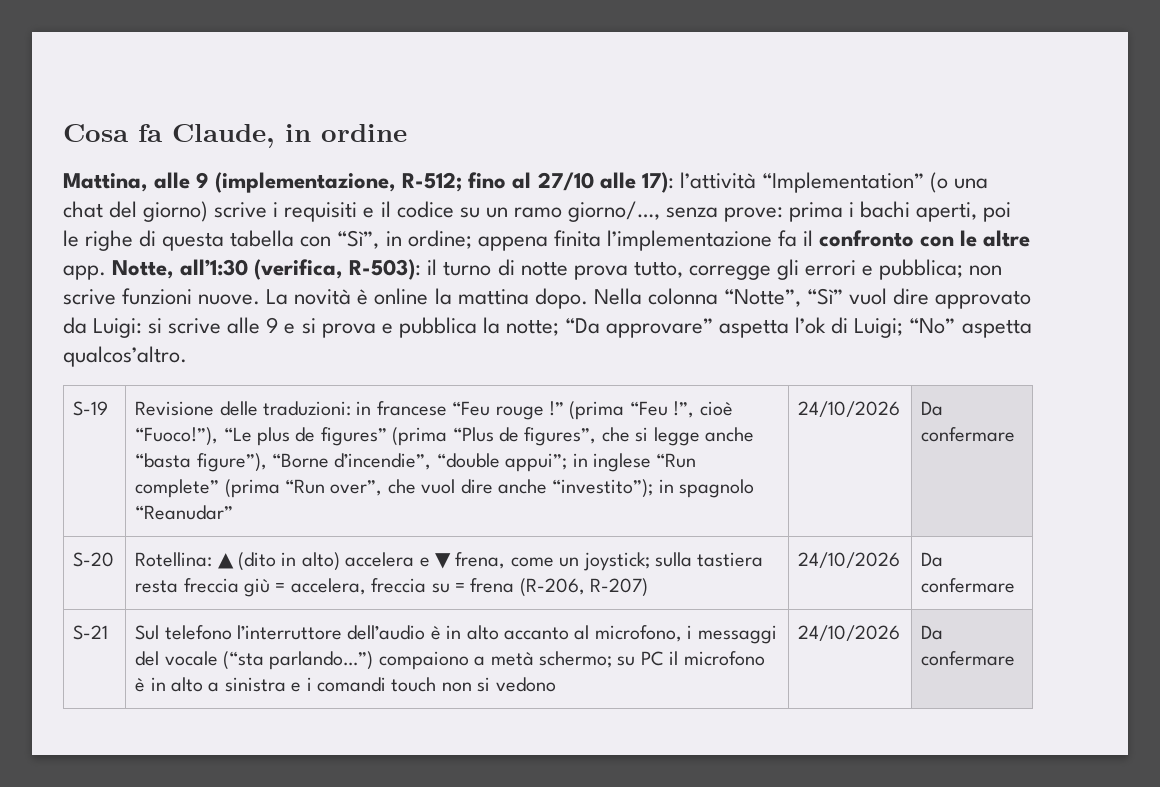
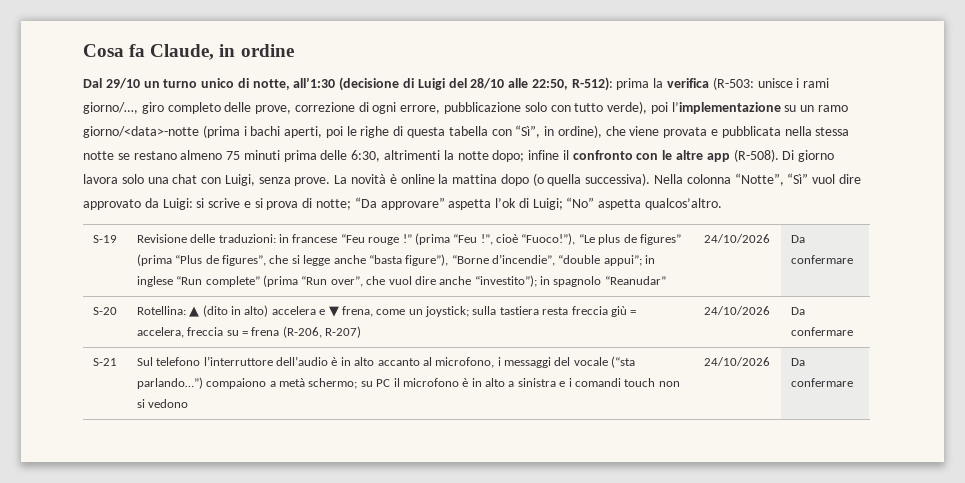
- Mattina, alle 9 (implementazione, R-512; fino al 27/10 alle 17): l’attività “Implementation” (o una chat del giorno) scrive i requisiti e il codice su un ramo giorno/…, senza prove: prima i bachi aperti, poi le righe di questa tabella con “Sì”, in ordine; appena finita l’implementazione fa il confronto con le altre app. Notte, all’1:30 (verifica, R-503): il turno di notte prova tutto, corregge gli errori e pubblica; non scrive funzioni nuove.
+ Dal 29/10 un turno unico di notte, all’1:30 (decisione di Luigi del 28/10 alle 22:50, R-512): prima la verifica (R-503: unisce i rami giorno/…, giro completo delle prove, correzione di ogni errore, pubblicazione solo con tutto verde), poi l’implementazione su un ramo giorno/<data>-notte (prima i bachi aperti, poi le righe di questa tabella con “Sì”, in ordine), che viene provata e pubblicata nella stessa notte se restano almeno 75 minuti prima delle 6:30, altrimenti la notte dopo; infine il confronto con le altre app (R-508). Di giorno lavora solo una chat con Luigi, senza prove.
- La novità è online la mattina dopo.
+ La novità è online la mattina dopo (o quella successiva).
- Nella colonna “Notte”, “Sì” vuol dire approvato da Luigi: si scrive alle 9 e si prova e pubblica la notte; “Da approvare” aspetta l’ok di Luigi; “No” aspetta qualcos’altro.
+ Nella colonna “Notte”, “Sì” vuol dire approvato da Luigi: si scrive e si prova di notte; “Da approvare” aspetta l’ok di Luigi; “No” aspetta qualcos’altro.

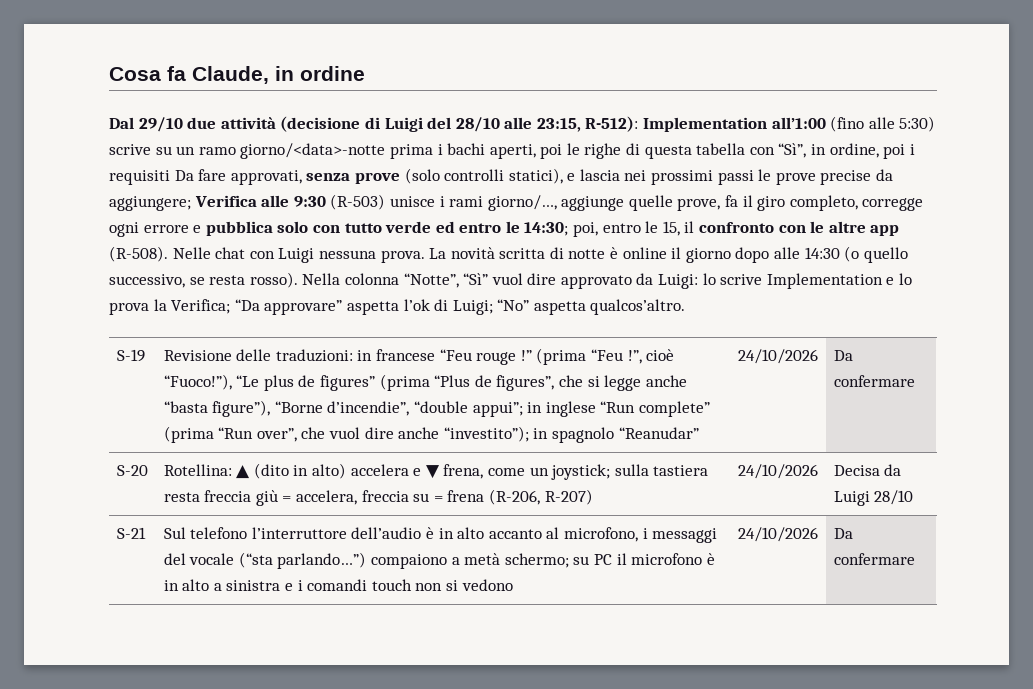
- Dal 29/10 un turno unico di notte, all’1:30 (decisione di Luigi del 28/10 alle 22:50, R-512): prima la verifica (R-503: unisce i rami giorno/…, giro completo delle prove, correzione di ogni errore, pubblicazione solo con tutto verde), poi l’implementazione su un ramo giorno/<data>-notte (prima i bachi aperti, poi le righe di questa tabella con “Sì”, in ordine), che viene provata e pubblicata nella stessa notte se restano almeno 75 minuti prima delle 6:30, altrimenti la notte dopo; infine il confronto con le altre app (R-508).
+ Dal 29/10 due attività (decisione di Luigi del 28/10 alle 23:15, R-512): Implementation all’1:00 (fino alle 5:30) scrive su un ramo giorno/<data>-notte prima i bachi aperti, poi le righe di questa tabella con “Sì”, in ordine, poi i requisiti Da fare approvati, senza prove (solo controlli statici), e lascia nei prossimi passi le prove precise da aggiungere; Verifica alle 9:30 (R-503) unisce i rami giorno/…, aggiunge quelle prove, fa il giro completo, corregge ogni errore e pubblica solo con tutto verde ed entro le 14:30; poi, entro le 15, il confronto con le altre app (R-508).
- Di giorno lavora solo una chat con Luigi, senza prove. La novità è online la mattina dopo (o quella successiva).
+ Nelle chat con Luigi nessuna prova. La novità scritta di notte è online il giorno dopo alle 14:30 (o quello successivo, se resta rosso).
- Nella colonna “Notte”, “Sì” vuol dire approvato da Luigi: si scrive e si prova di notte; “Da approvare” aspetta l’ok di Luigi; “No” aspetta qualcos’altro.
+ Nella colonna “Notte”, “Sì” vuol dire approvato da Luigi: lo scrive Implementation e lo prova la Verifica; “Da approvare” aspetta l’ok di Luigi; “No” aspetta qualcos’altro.
- S-20 | Rotellina: ▲ (dito in alto) accelera e ▼ frena, come un joystick; sulla tastiera resta freccia giù = accelera, freccia su = frena (R-206, R-207) | 24/10/2026 | Da confermare
+ S-20 | Rotellina: ▲ (dito in alto) accelera e ▼ frena, come un joystick; sulla tastiera resta freccia giù = accelera, freccia su = frena (R-206, R-207) | 24/10/2026 | Decisa da Luigi 28/10

